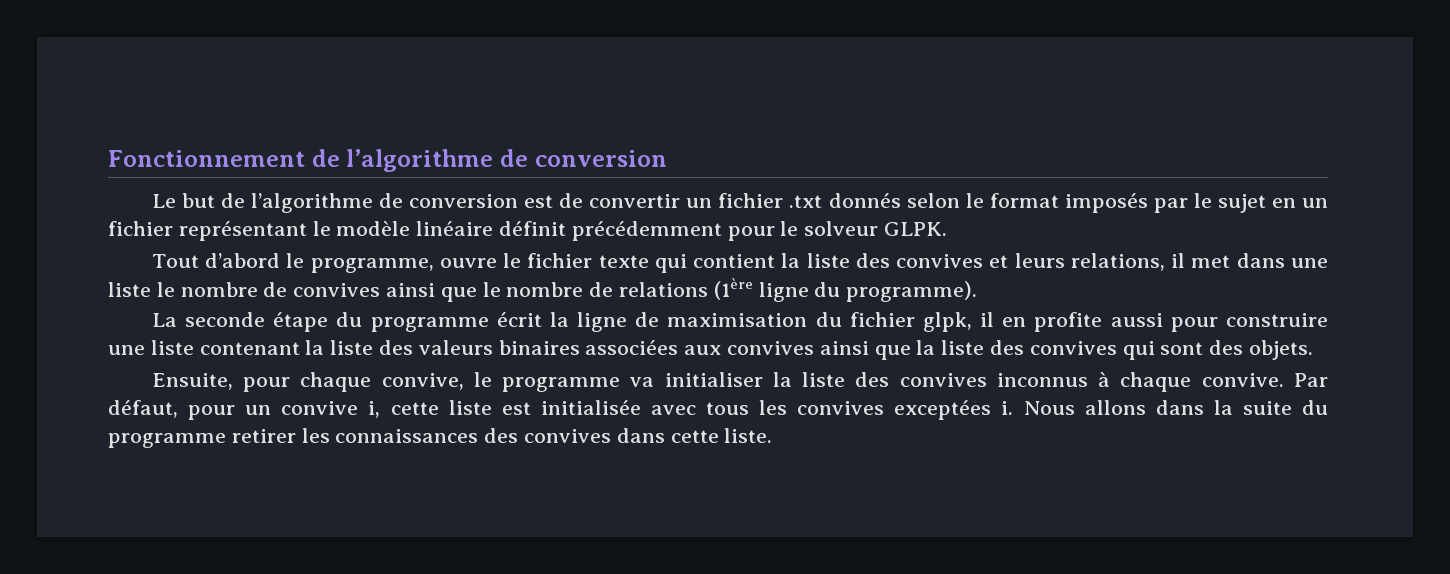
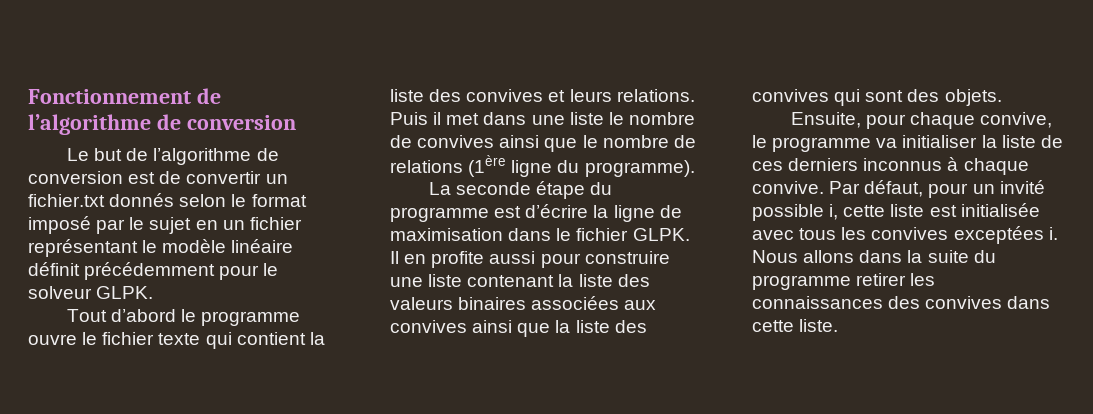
- Le but de l’algorithme de conversion est de convertir un fichier .txt donnés selon le format imposés par le sujet en un fichier représentant le modèle linéaire définit précédemment pour le solveur GLPK.
+ Le but de l’algorithme de conversion est de convertir un fichier.txt donnés selon le format imposé par le sujet en un fichier représentant le modèle linéaire définit précédemment pour le solveur GLPK.
- Tout d’abord le programme, ouvre le fichier texte qui contient la liste des convives et leurs relations, il met dans une liste le nombre de convives ainsi que le nombre de relations (1ère ligne du programme).
+ Tout d’abord le programme ouvre le fichier texte qui contient la liste des convives et leurs relations. Puis il met dans une liste le nombre de convives ainsi que le nombre de relations (1ère ligne du programme).
- La seconde étape du programme écrit la ligne de maximisation du fichier glpk, il en profite aussi pour construire une liste contenant la liste des valeurs binaires associées aux convives ainsi que la liste des convives qui sont des objets.
+ La seconde étape du programme est d’écrire la ligne de maximisation dans le fichier GLPK. Il en profite aussi pour construire une liste contenant la liste des valeurs binaires associées aux convives ainsi que la liste des convives qui sont des objets.
- Ensuite, pour chaque convive, le programme va initialiser la liste des convives inconnus à chaque convive.
+ Ensuite, pour chaque convive, le programme va initialiser la liste de ces derniers inconnus à chaque convive.
- Par défaut, pour un convive i, cette liste est initialisée avec tous les convives exceptées i.
+ Par défaut, pour un invité possible i, cette liste est initialisée avec tous les convives exceptées i.

